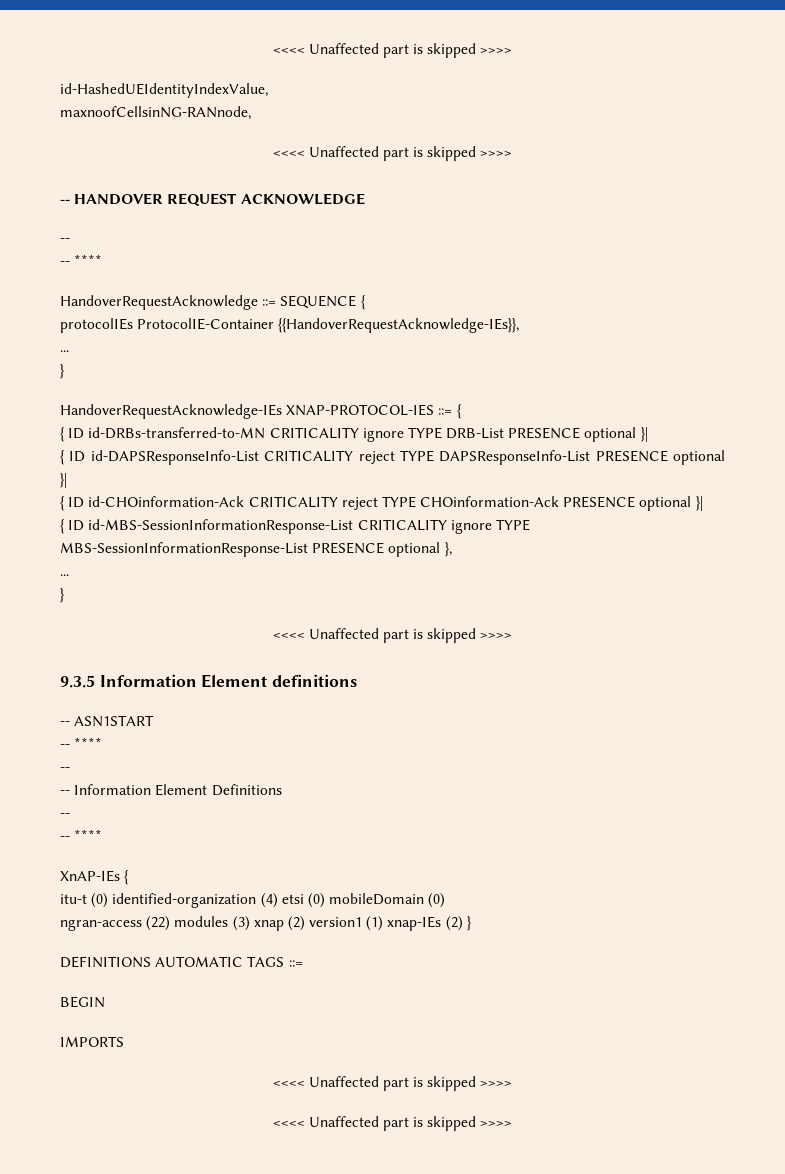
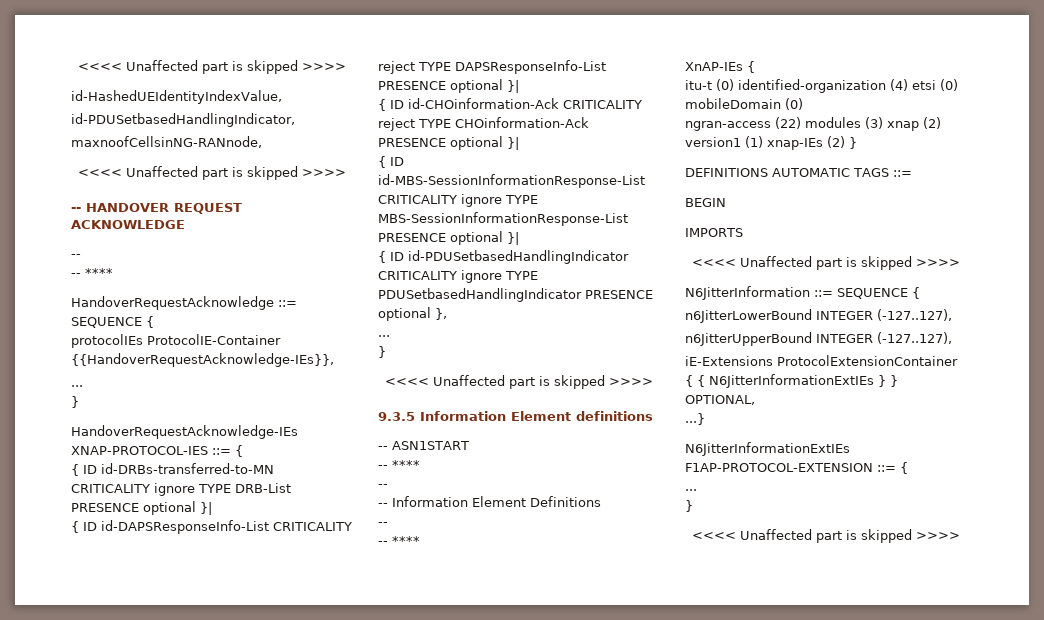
+ id-PDUSetbasedHandlingIndicator,
- { ID id-MBS-SessionInformationResponse-List CRITICALITY ignore TYPE MBS-SessionInformationResponse-List PRESENCE optional },
+ { ID id-MBS-SessionInformationResponse-List CRITICALITY ignore TYPE MBS-SessionInformationResponse-List PRESENCE optional }|
+ { ID id-PDUSetbasedHandlingIndicator CRITICALITY ignore TYPE PDUSetbasedHandlingIndicator PRESENCE optional },
+ N6JitterInformation ::= SEQUENCE {
+ n6JitterLowerBound INTEGER (-127..127),
+ n6JitterUpperBound INTEGER (-127..127),
+ iE-Extensions ProtocolExtensionContainer { { N6JitterInformationExtIEs } } OPTIONAL,
+ ...}
+ N6JitterInformationExtIEs F1AP-PROTOCOL-EXTENSION ::= {
+ ...
+ }

